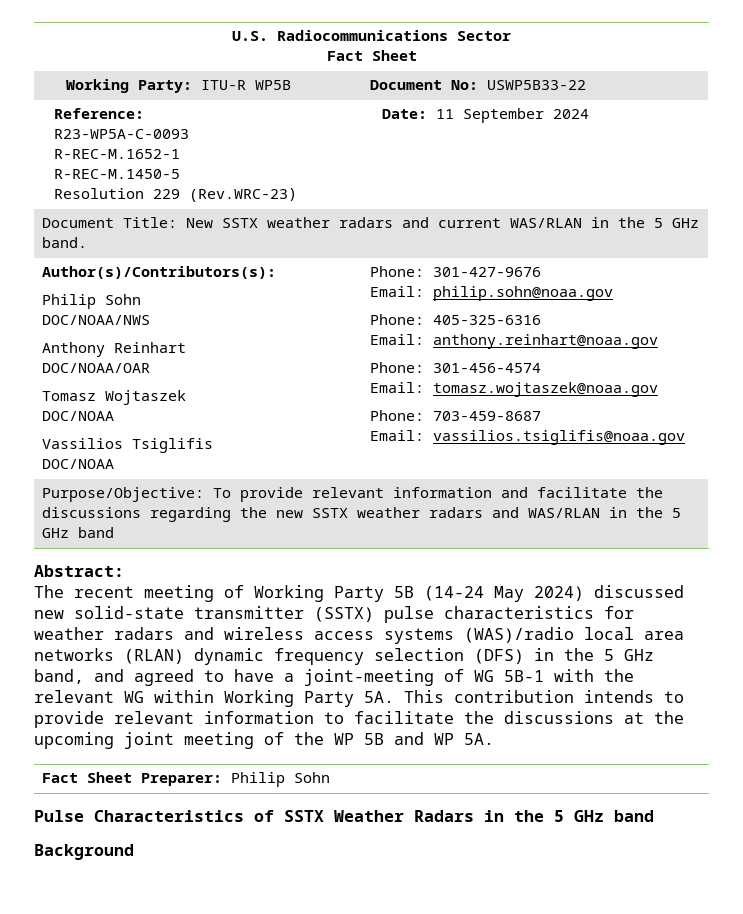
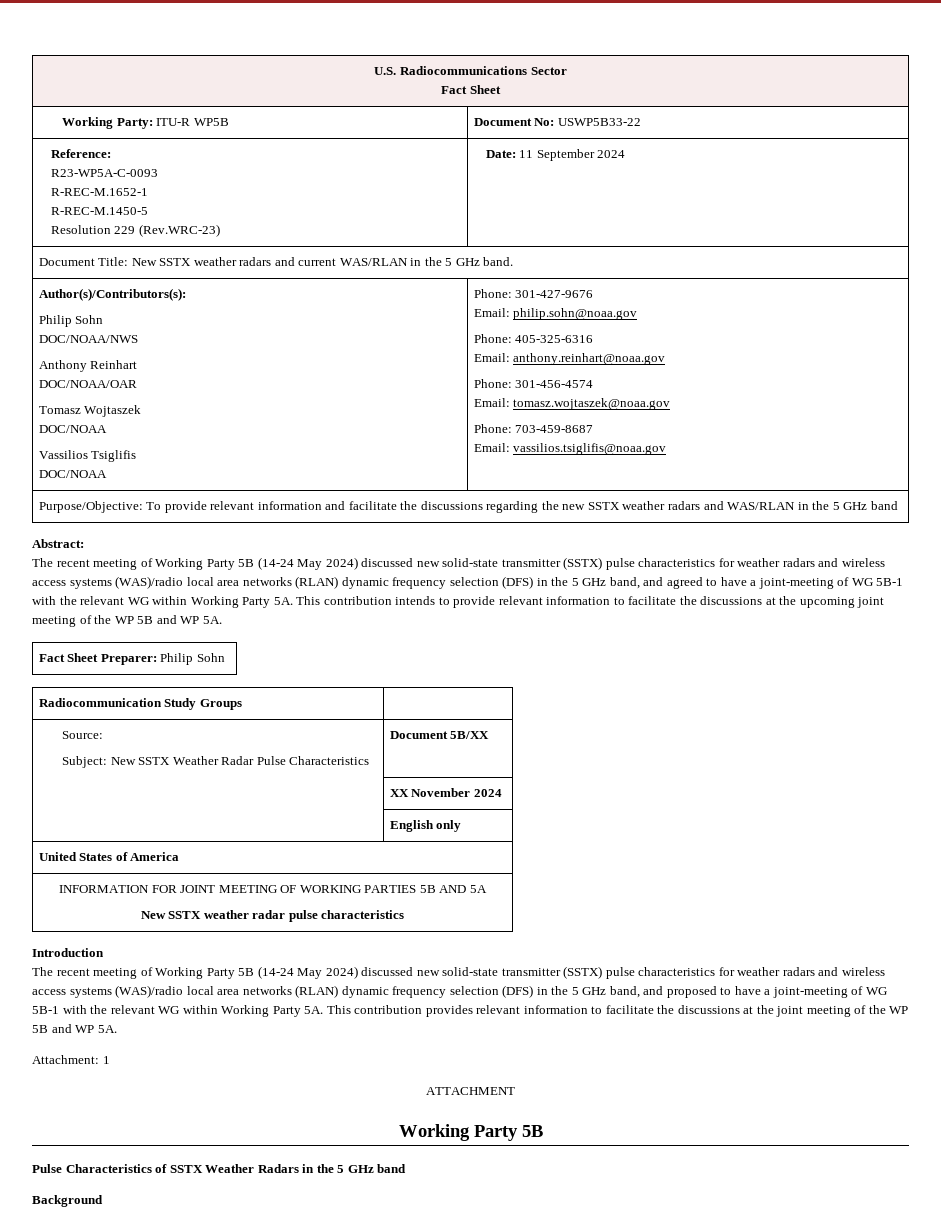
+ Radiocommunication Study Groups |
+ Source:
+ Subject: New SSTX Weather Radar Pulse Characteristics | Document 5B/XX
+ | XX November 2024
+ | English only
+ United States of America
+ INFORMATION FOR JOINT MEETING OF WORKING PARTIES 5B AND 5A
+ New SSTX weather radar pulse characteristics
+ Introduction
+ The recent meeting of Working Party 5B (14-24 May 2024) discussed new solid-state transmitter (SSTX) pulse characteristics for weather radars and wireless access systems (WAS)/radio local area networks (RLAN) dynamic frequency selection (DFS) in the 5 GHz band, and proposed to have a joint-meeting of WG 5B-1 with the relevant WG within Working Party 5A. This contribution provides relevant information to facilitate the discussions at the joint meeting of the WP 5B and WP 5A.
+ Attachment: 1
+ ATTACHMENT
+ Working Party 5B

